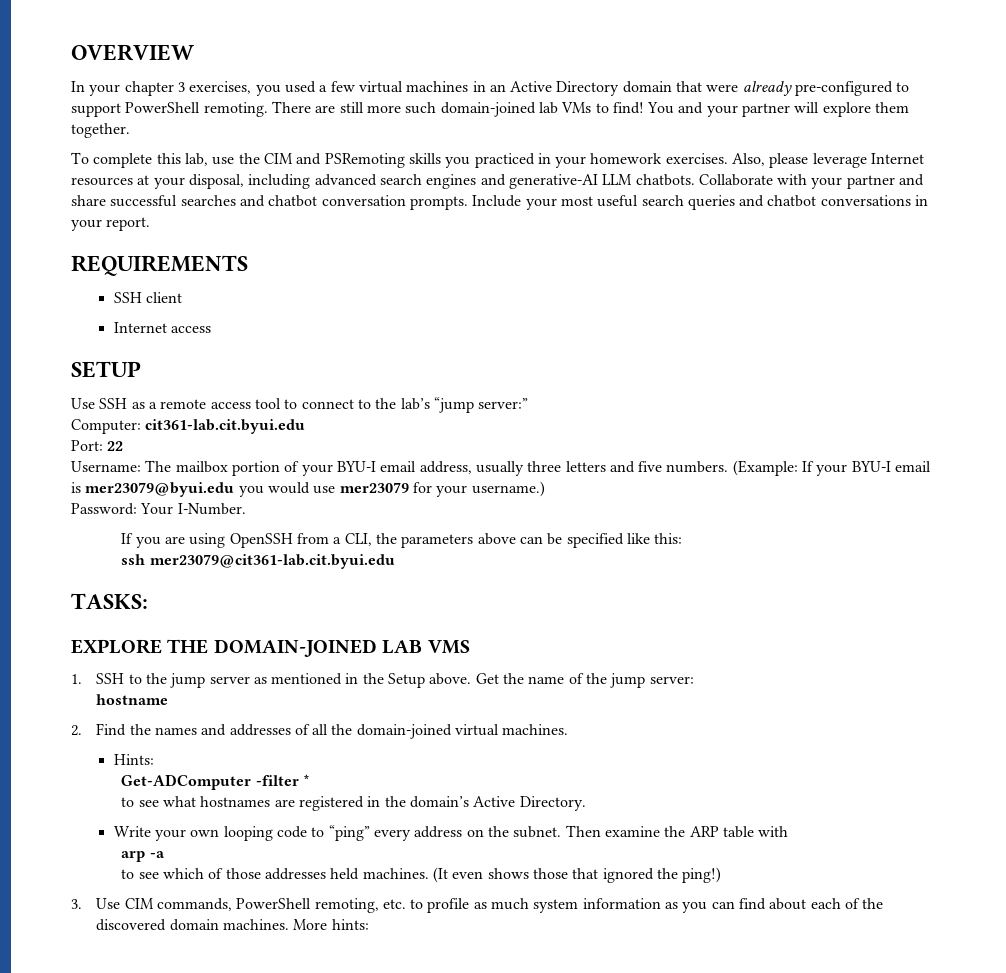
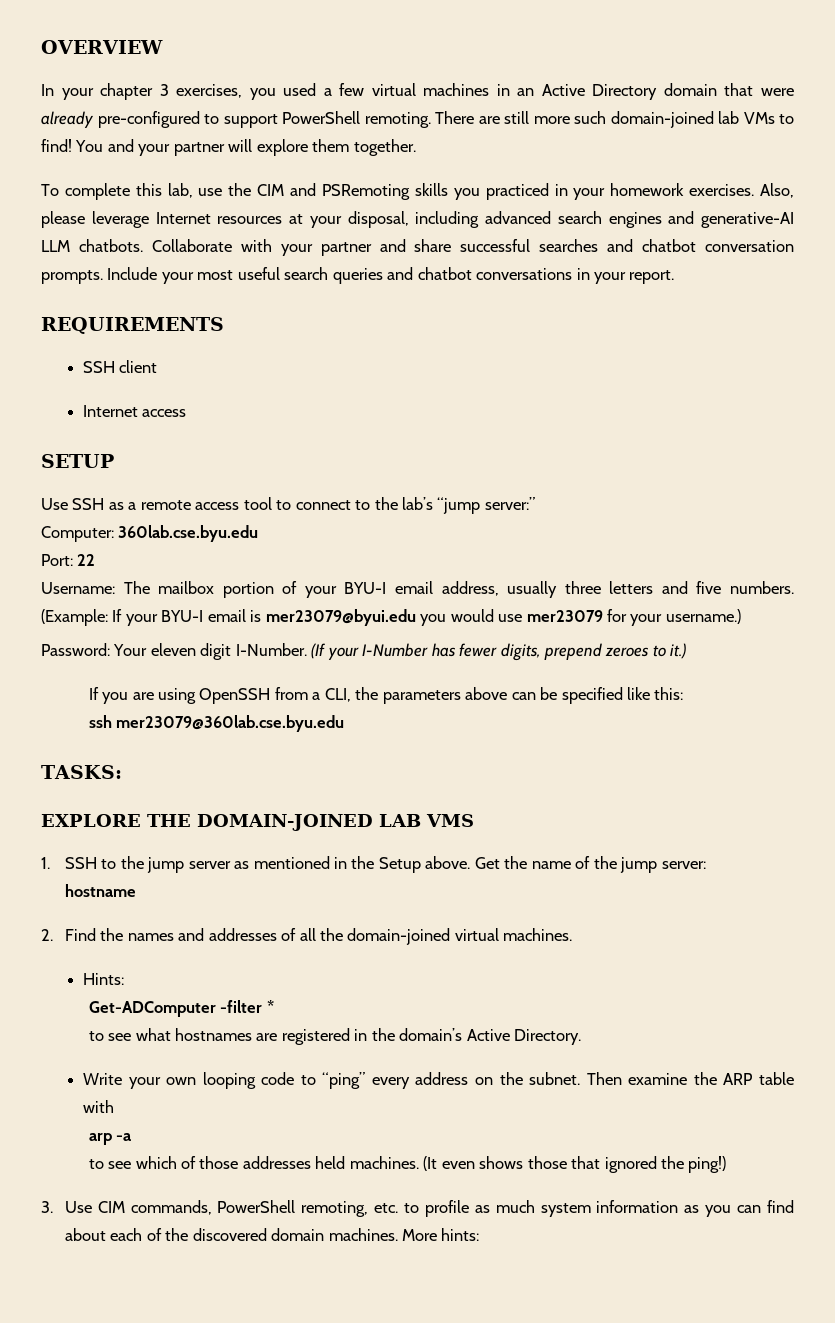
- Computer: cit361-lab.cit.byui.edu
+ Computer: 360lab.cse.byu.edu
- Password: Your I-Number.
+ Password: Your eleven digit I-Number. (If your I-Number has fewer digits, prepend zeroes to it.)
- ssh mer23079@cit361-lab.cit.byui.edu
+ ssh mer23079@360lab.cse.byu.edu

